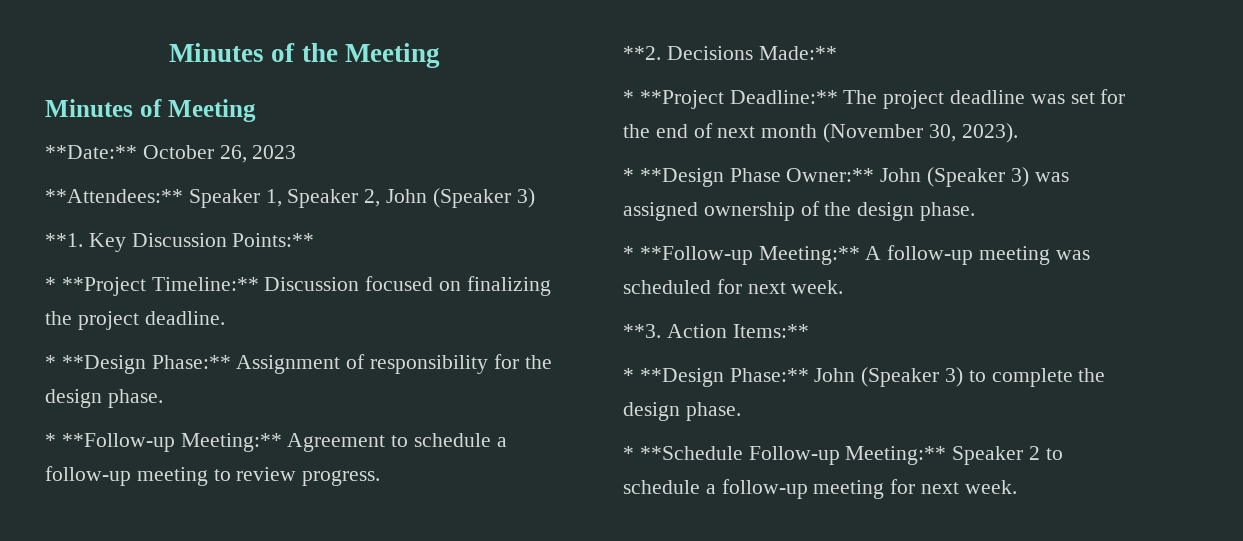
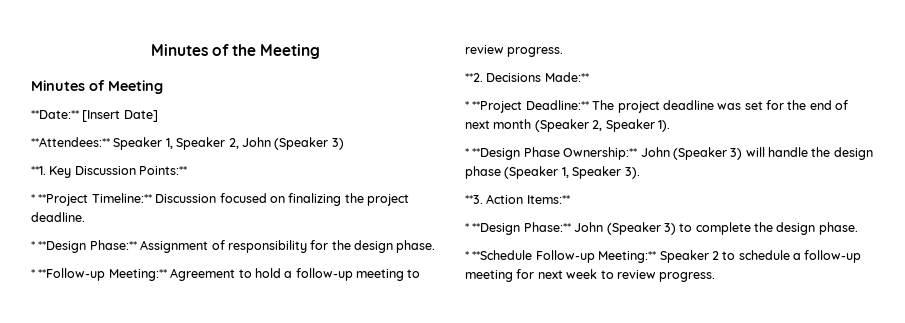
- **Date:** October 26, 2023
+ **Date:** [Insert Date]
- * **Follow-up Meeting:** Agreement to schedule a follow-up meeting to review progress.
+ * **Follow-up Meeting:** Agreement to hold a follow-up meeting to review progress.
- * **Project Deadline:** The project deadline was set for the end of next month (November 30, 2023).
+ * **Project Deadline:** The project deadline was set for the end of next month (Speaker 2, Speaker 1).
- * **Design Phase Owner:** John (Speaker 3) was assigned ownership of the design phase.
- * **Follow-up Meeting:** A follow-up meeting was scheduled for next week.
+ * **Design Phase Ownership:** John (Speaker 3) will handle the design phase (Speaker 1, Speaker 3).
- * **Schedule Follow-up Meeting:** Speaker 2 to schedule a follow-up meeting for next week.
+ * **Schedule Follow-up Meeting:** Speaker 2 to schedule a follow-up meeting for next week to review progress.

